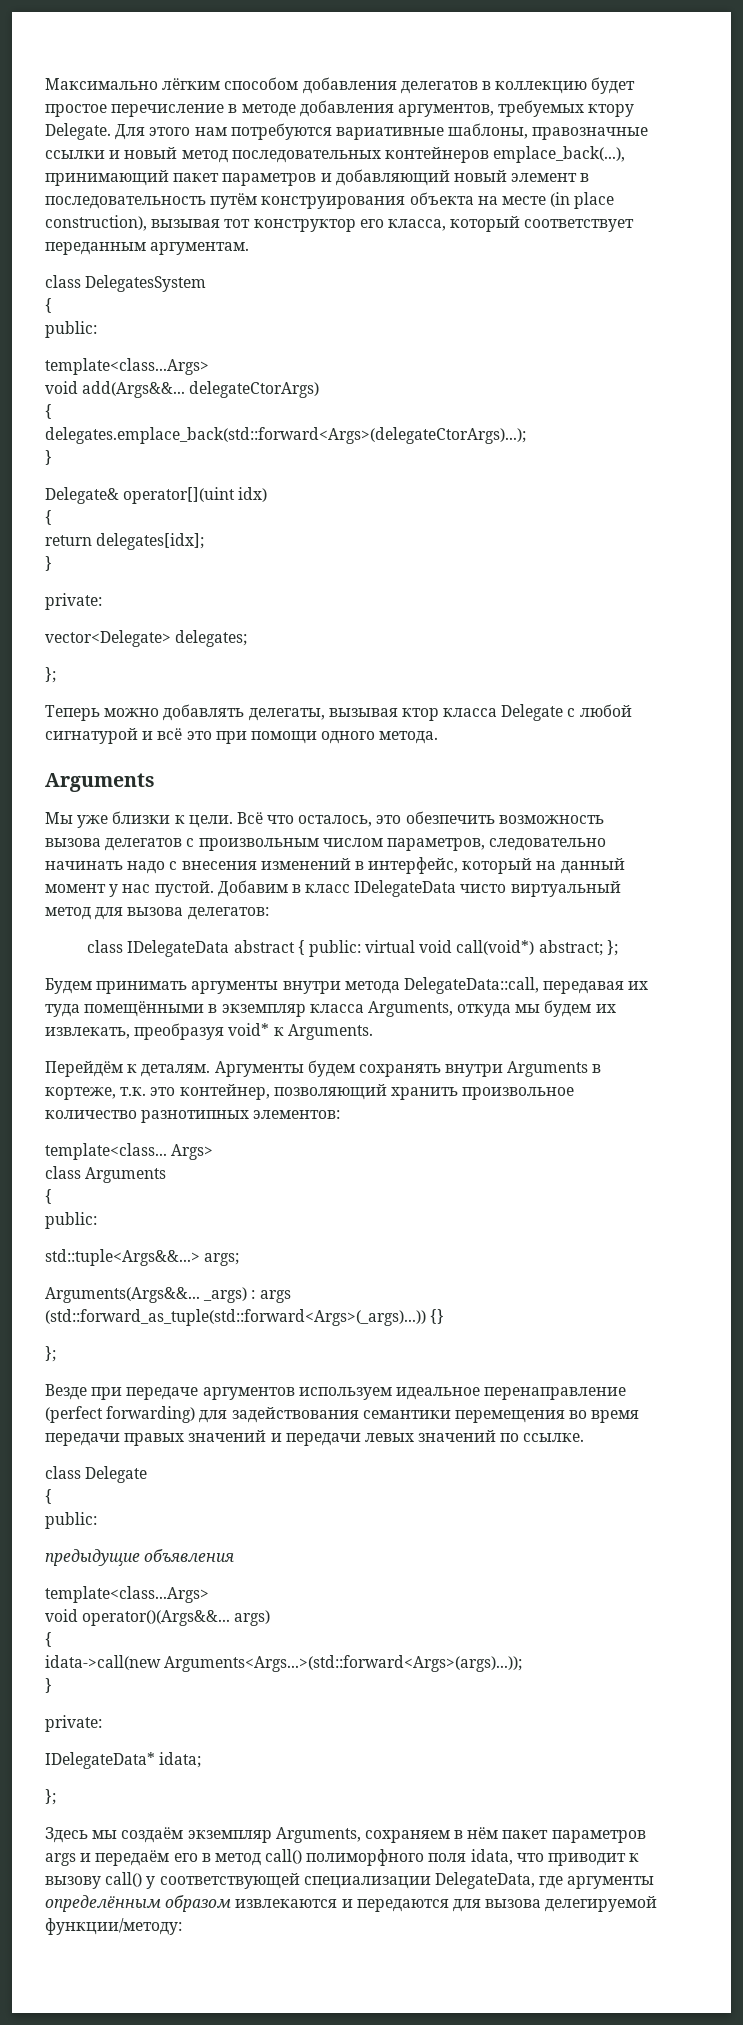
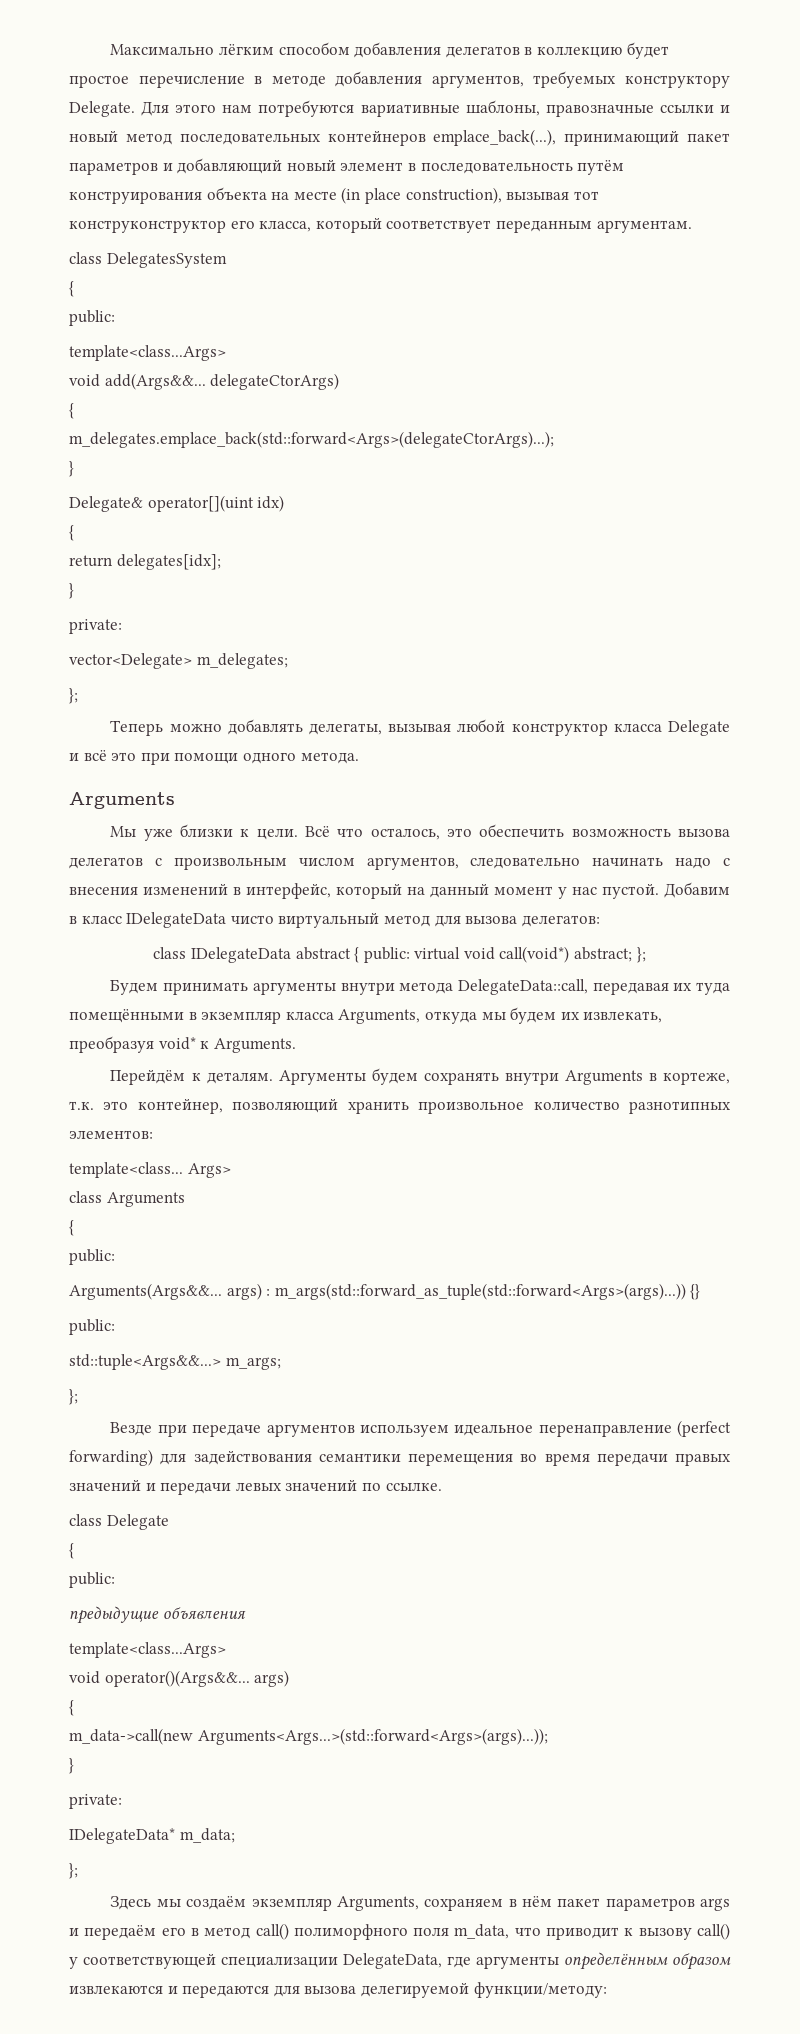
- Максимально лёгким способом добавления делегатов в коллекцию будет простое перечисление в методе добавления аргументов, требуемых ктору Delegate.
+ Максимально лёгким способом добавления делегатов в коллекцию будет простое перечисление в методе добавления аргументов, требуемых конструктору Delegate.
- Для этого нам потребуются вариативные шаблоны, правозначные ссылки и новый метод последовательных контейнеров emplace_back(...), принимающий пакет параметров и добавляющий новый элемент в последовательность путём конструирования объекта на месте (in place construction), вызывая тот конструктор его класса, который соответствует переданным аргументам.
+ Для этого нам потребуются вариативные шаблоны, правозначные ссылки и новый метод последовательных контейнеров emplace_back(...), принимающий пакет параметров и добавляющий новый элемент в последовательность путём конструирования объекта на месте (in place construction), вызывая тот конструконструктор его класса, который соответствует переданным аргументам.
- delegates.emplace_back(std::forward<Args>(delegateCtorArgs)...);
+ m_delegates.emplace_back(std::forward<Args>(delegateCtorArgs)...);
- vector<Delegate> delegates;
+ vector<Delegate> m_delegates;
- Теперь можно добавлять делегаты, вызывая ктор класса Delegate с любой сигнатурой и всё это при помощи одного метода.
+ Теперь можно добавлять делегаты, вызывая любой конструктор класса Delegate и всё это при помощи одного метода.
- Всё что осталось, это обезпечить возможность вызова делегатов с произвольным числом параметров, следовательно начинать надо с внесения изменений в интерфейс, который на данный момент у нас пустой.
+ Всё что осталось, это обеспечить возможность вызова делегатов с произвольным числом аргументов, следовательно начинать надо с внесения изменений в интерфейс, который на данный момент у нас пустой.
- std::tuple<Args&&...> args;
- Arguments(Args&&... _args) : args (std::forward_as_tuple(std::forward<Args>(_args)...)) {}
+ Arguments(Args&&... args) : m_args(std::forward_as_tuple(std::forward<Args>(args)...)) {}
+ public:
+ std::tuple<Args&&...> m_args;
- idata->call(new Arguments<Args...>(std::forward<Args>(args)...));
+ m_data->call(new Arguments<Args...>(std::forward<Args>(args)...));
- IDelegateData* idata;
+ IDelegateData* m_data;
- Здесь мы создаём экземпляр Arguments, сохраняем в нём пакет параметров args и передаём его в метод call() полиморфного поля idata, что приводит к вызову call() у соответствующей специализации DelegateData, где аргументы определённым образом извлекаются и передаются для вызова делегируемой функции/методу:
+ Здесь мы создаём экземпляр Arguments, сохраняем в нём пакет параметров args и передаём его в метод call() полиморфного поля m_data, что приводит к вызову call() у соответствующей специализации DelegateData, где аргументы определённым образом извлекаются и передаются для вызова делегируемой функции/методу:

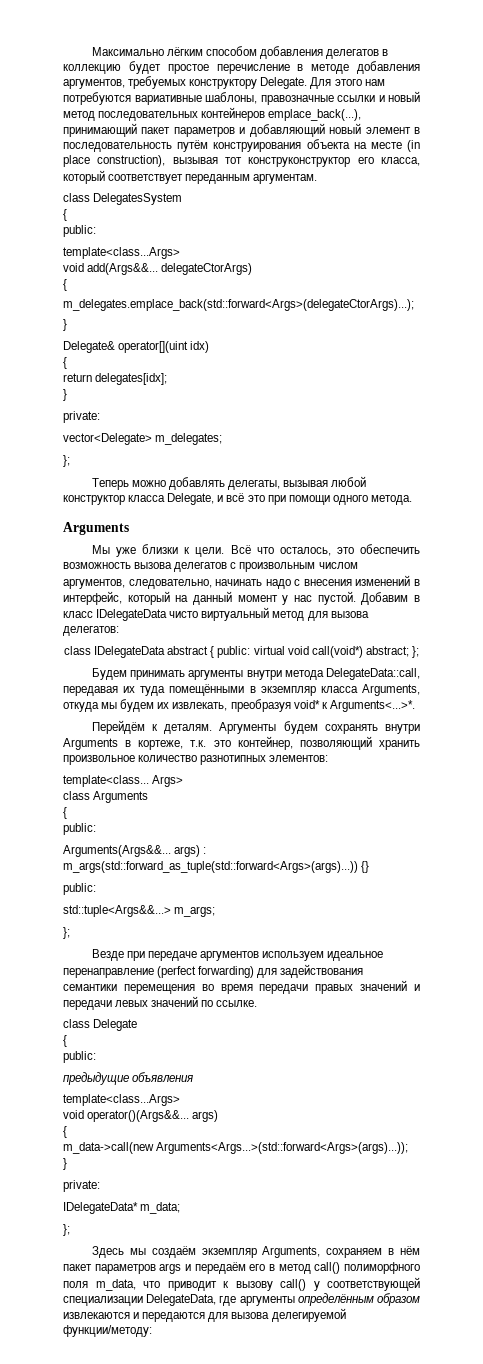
- Теперь можно добавлять делегаты, вызывая любой конструктор класса Delegate и всё это при помощи одного метода.
+ Теперь можно добавлять делегаты, вызывая любой конструктор класса Delegate, и всё это при помощи одного метода.
- Всё что осталось, это обеспечить возможность вызова делегатов с произвольным числом аргументов, следовательно начинать надо с внесения изменений в интерфейс, который на данный момент у нас пустой.
+ Всё что осталось, это обеспечить возможность вызова делегатов с произвольным числом аргументов, следовательно, начинать надо с внесения изменений в интерфейс, который на данный момент у нас пустой.
- Будем принимать аргументы внутри метода DelegateData::call, передавая их туда помещёнными в экземпляр класса Arguments, откуда мы будем их извлекать, преобразуя void* к Arguments.
+ Будем принимать аргументы внутри метода DelegateData::call, передавая их туда помещёнными в экземпляр класса Arguments, откуда мы будем их извлекать, преобразуя void* к Arguments<...>*.

